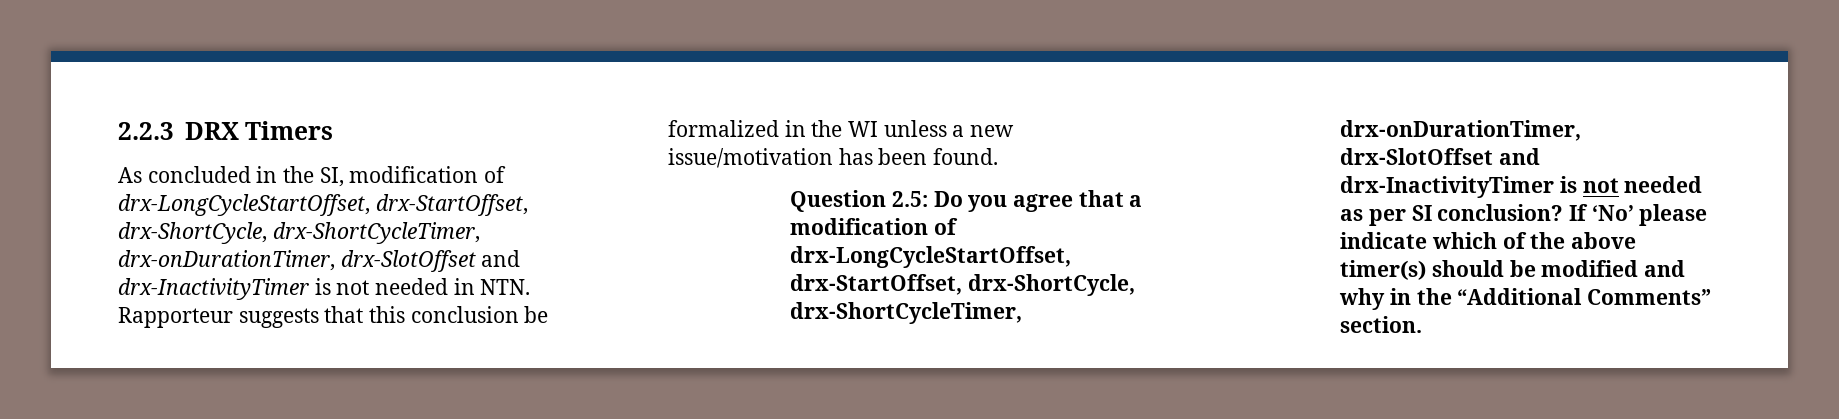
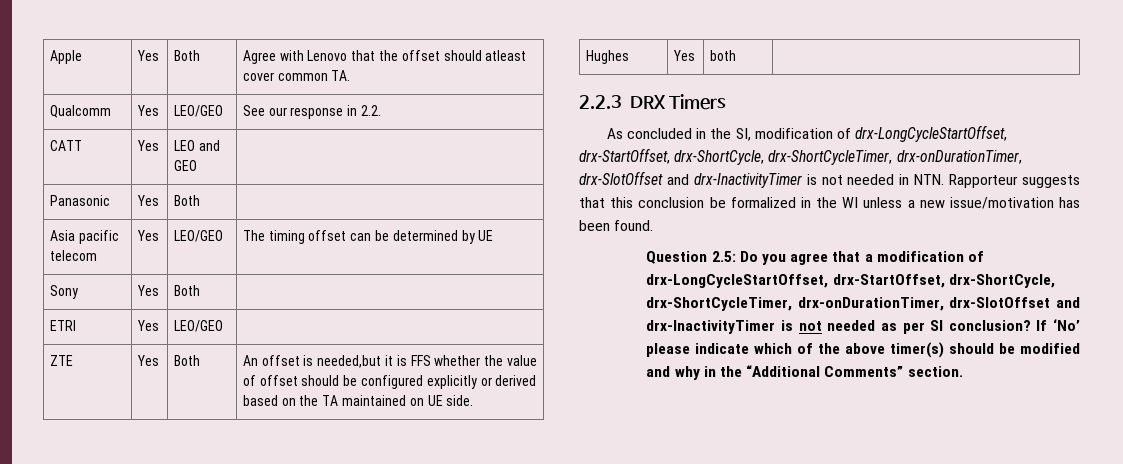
+ Apple | Yes | Both | Agree with Lenovo that the offset should atleast cover common TA.
+ Qualcomm | Yes | LEO/GEO | See our response in 2.2.
+ CATT | Yes | LEO and GEO |
+ Panasonic | Yes | Both |
+ Asia pacific telecom | Yes | LEO/GEO | The timing offset can be determined by UE
+ Sony | Yes | Both |
+ ETRI | Yes | LEO/GEO |
+ ZTE | Yes | Both | An offset is needed,but it is FFS whether the value of offset should be configured explicitly or derived based on the TA maintained on UE side.
+ Hughes | Yes | both |

